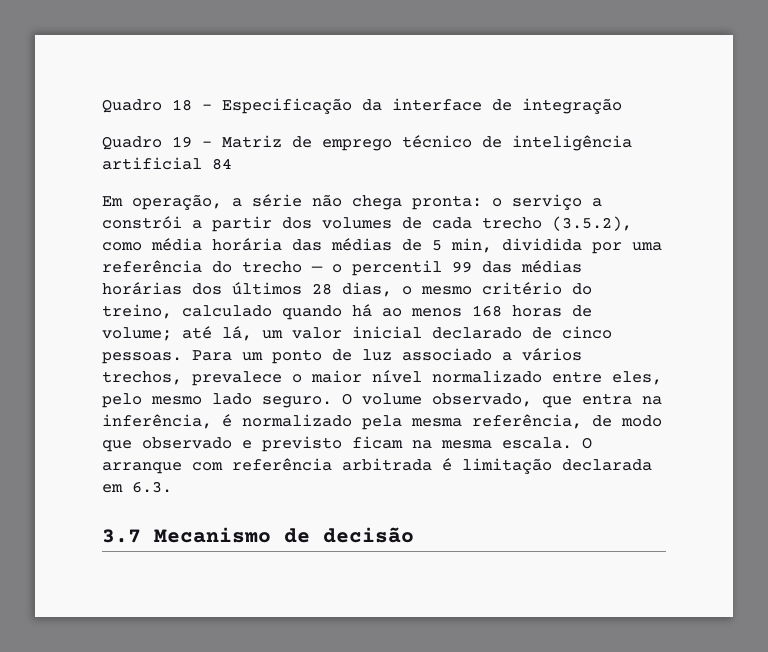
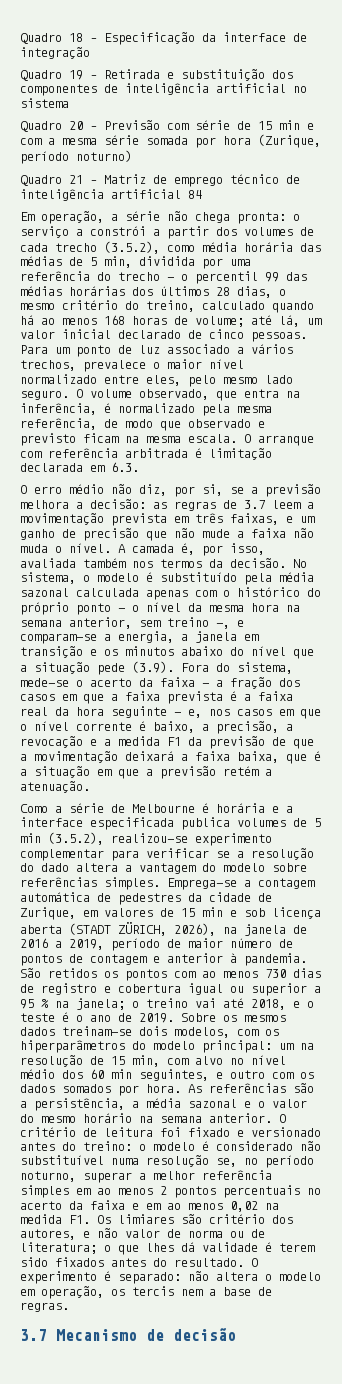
- Quadro 19 – Matriz de emprego técnico de inteligência artificial 84
+ Quadro 19 – Retirada e substituição dos componentes de inteligência artificial no sistema
+ Quadro 20 – Previsão com série de 15 min e com a mesma série somada por hora (Zurique, período noturno)
+ Quadro 21 – Matriz de emprego técnico de inteligência artificial 84
+ O erro médio não diz, por si, se a previsão melhora a decisão: as regras de 3.7 leem a movimentação prevista em três faixas, e um ganho de precisão que não mude a faixa não muda o nível. A camada é, por isso, avaliada também nos termos da decisão. No sistema, o modelo é substituído pela média sazonal calculada apenas com o histórico do próprio ponto — o nível da mesma hora na semana anterior, sem treino —, e comparam-se a energia, a janela em transição e os minutos abaixo do nível que a situação pede (3.9). Fora do sistema, mede-se o acerto da faixa — a fração dos casos em que a faixa prevista é a faixa real da hora seguinte — e, nos casos em que o nível corrente é baixo, a precisão, a revocação e a medida F1 da previsão de que a movimentação deixará a faixa baixa, que é a situação em que a previsão retém a atenuação.
+ Como a série de Melbourne é horária e a interface especificada publica volumes de 5 min (3.5.2), realizou-se experimento complementar para verificar se a resolução do dado altera a vantagem do modelo sobre referências simples. Emprega-se a contagem automática de pedestres da cidade de Zurique, em valores de 15 min e sob licença aberta (STADT ZÜRICH, 2026), na janela de 2016 a 2019, período de maior número de pontos de contagem e anterior à pandemia. São retidos os pontos com ao menos 730 dias de registro e cobertura igual ou superior a 95 % na janela; o treino vai até 2018, e o teste é o ano de 2019. Sobre os mesmos dados treinam-se dois modelos, com os hiperparâmetros do modelo principal: um na resolução de 15 min, com alvo no nível médio dos 60 min seguintes, e outro com os dados somados por hora. As referências são a persistência, a média sazonal e o valor do mesmo horário na semana anterior. O critério de leitura foi fixado e versionado antes do treino: o modelo é considerado não substituível numa resolução se, no período noturno, superar a melhor referência simples em ao menos 2 pontos percentuais no acerto da faixa e em ao menos 0,02 na medida F1. Os limiares são critério dos autores, e não valor de norma ou de literatura; o que lhes dá validade é terem sido fixados antes do resultado. O experimento é separado: não altera o modelo em operação, os tercis nem a base de regras.

